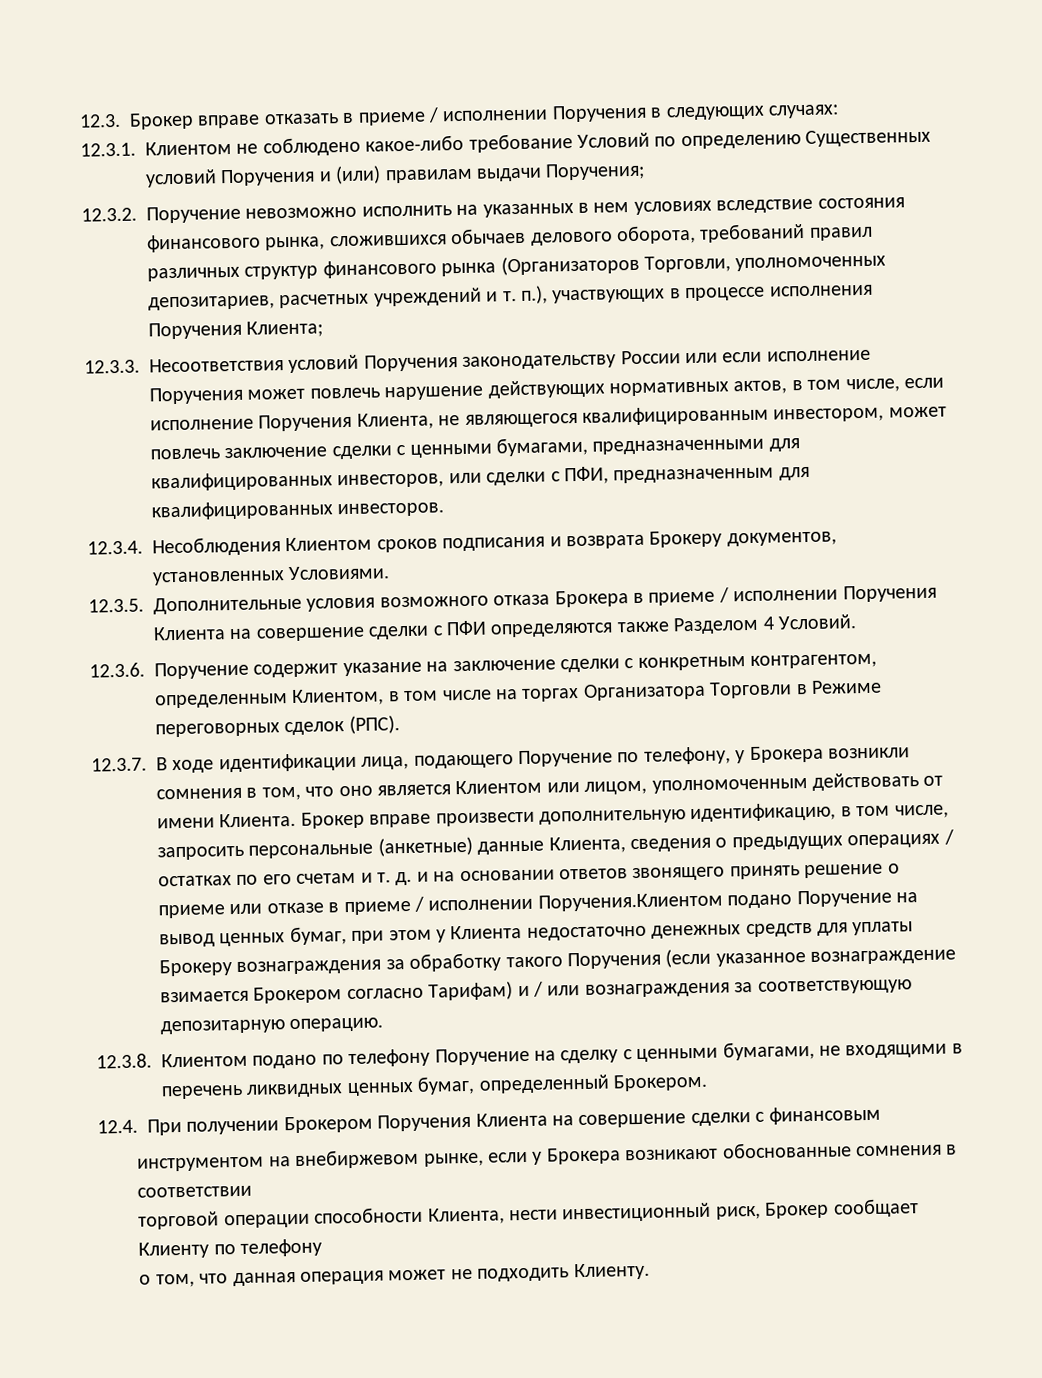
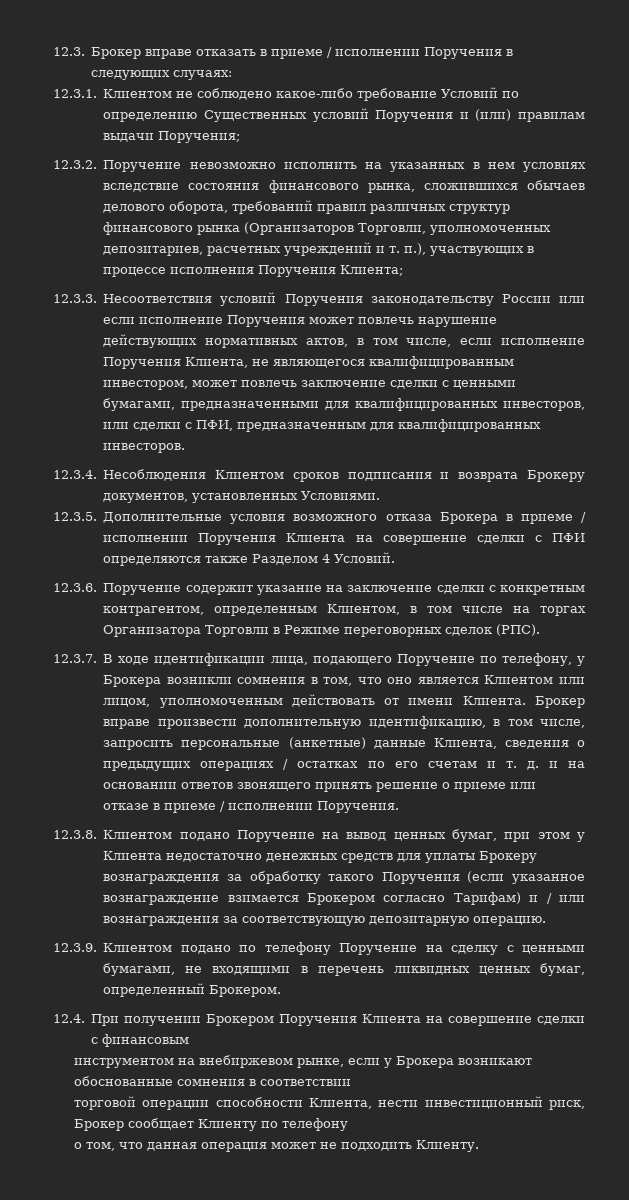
- Брокер вправе произвести дополнительную идентификацию, в том числе, запросить персональные (анкетные) данные Клиента, сведения о предыдущих операциях / остатках по его счетам и т. д. и на основании ответов звонящего принять решение о приеме или отказе в приеме / исполнении Поручения.Клиентом подано Поручение на вывод ценных бумаг, при этом у Клиента недостаточно денежных средств для уплаты Брокеру вознаграждения за обработку такого Поручения (если указанное вознаграждение взимается Брокером согласно Тарифам) и / или вознаграждения за соответствующую депозитарную операцию.
+ Брокер вправе произвести дополнительную идентификацию, в том числе, запросить персональные (анкетные) данные Клиента, сведения о предыдущих операциях / остатках по его счетам и т. д. и на основании ответов звонящего принять решение о приеме или отказе в приеме / исполнении Поручения.
+ 12.3.8. Клиентом подано Поручение на вывод ценных бумаг, при этом у Клиента недостаточно денежных средств для уплаты Брокеру вознаграждения за обработку такого Поручения (если указанное вознаграждение взимается Брокером согласно Тарифам) и / или вознаграждения за соответствующую депозитарную операцию.
- 12.3.8. Клиентом подано по телефону Поручение на сделку с ценными бумагами, не входящими в перечень ликвидных ценных бумаг, определенный Брокером.
+ 12.3.9. Клиентом подано по телефону Поручение на сделку с ценными бумагами, не входящими в перечень ликвидных ценных бумаг, определенный Брокером.

